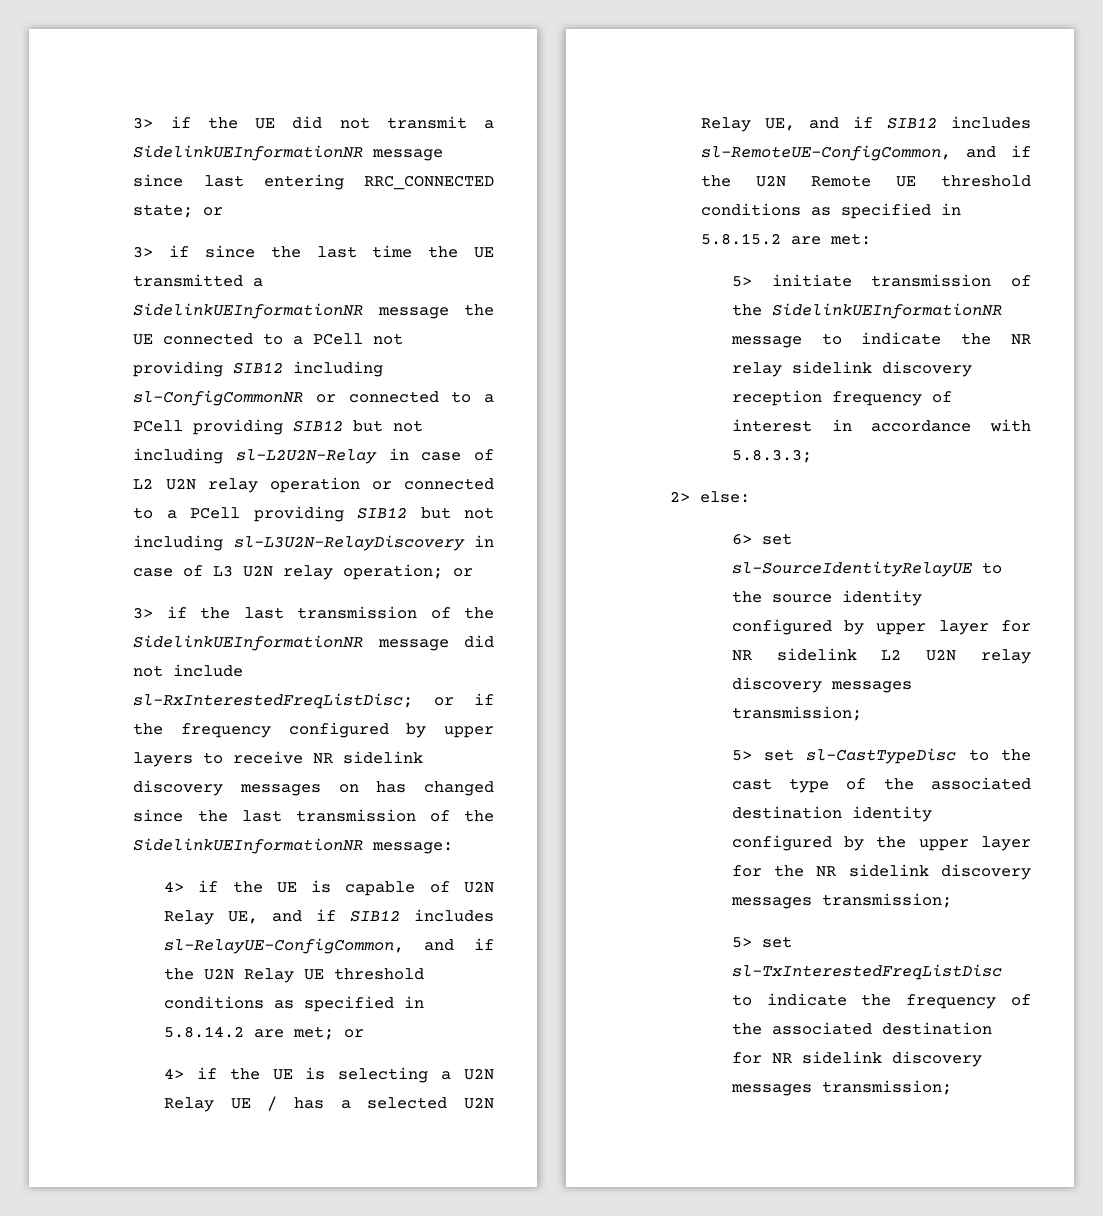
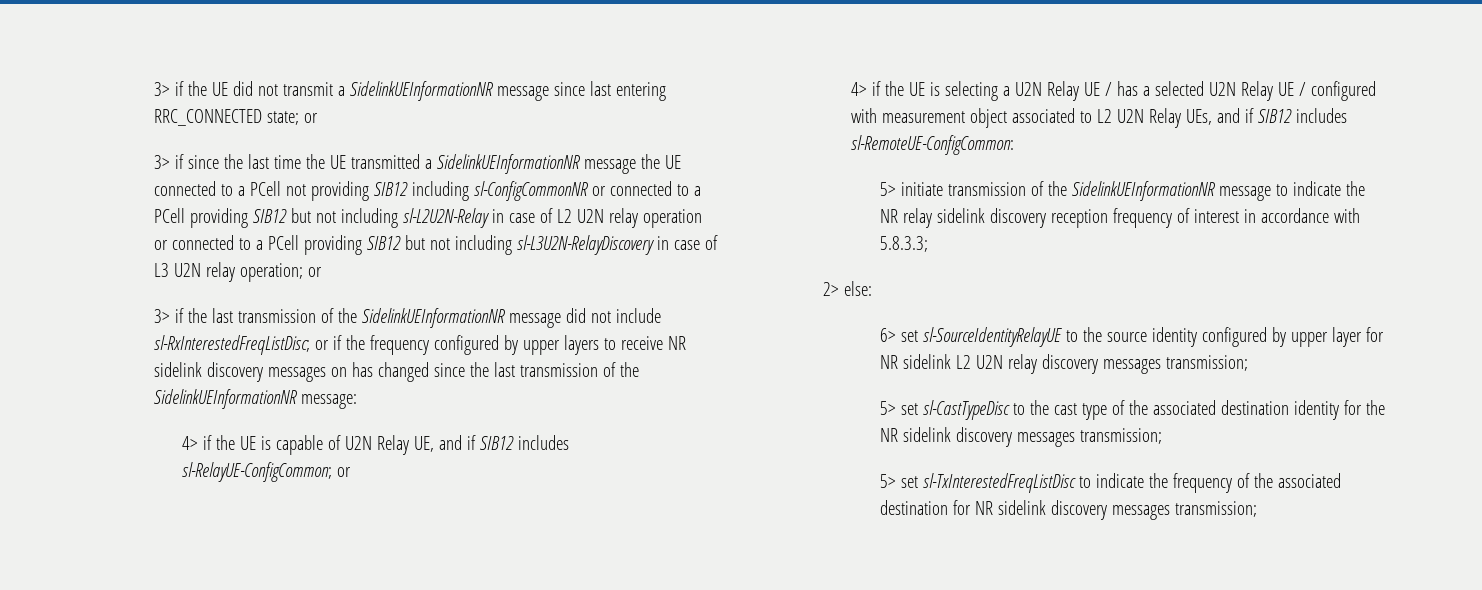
- 4> if the UE is capable of U2N Relay UE, and if SIB12 includes sl-RelayUE-ConfigCommon, and if the U2N Relay UE threshold conditions as specified in 5.8.14.2 are met; or
+ 4> if the UE is capable of U2N Relay UE, and if SIB12 includes sl-RelayUE-ConfigCommon; or
- 4> if the UE is selecting a U2N Relay UE / has a selected U2N Relay UE, and if SIB12 includes sl-RemoteUE-ConfigCommon, and if the U2N Remote UE threshold conditions as specified in 5.8.15.2 are met:
+ 4> if the UE is selecting a U2N Relay UE / has a selected U2N Relay UE / configured with measurement object associated to L2 U2N Relay UEs, and if SIB12 includes sl-RemoteUE-ConfigCommon:
- 5> set sl-CastTypeDisc to the cast type of the associated destination identity configured by the upper layer for the NR sidelink discovery messages transmission;
+ 5> set sl-CastTypeDisc to the cast type of the associated destination identity for the NR sidelink discovery messages transmission;

